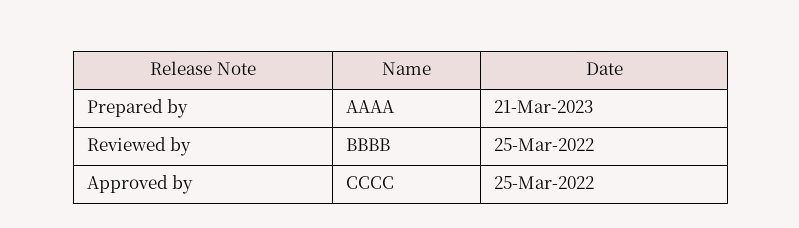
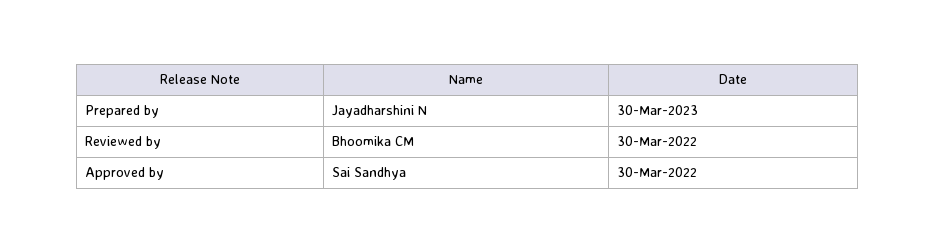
- Prepared by | AAAA | 21-Mar-2023
+ Prepared by | Jayadharshini N | 30-Mar-2023
- Reviewed by | BBBB | 25-Mar-2022
+ Reviewed by | Bhoomika CM | 30-Mar-2022
- Approved by | CCCC | 25-Mar-2022
+ Approved by | Sai Sandhya | 30-Mar-2022

